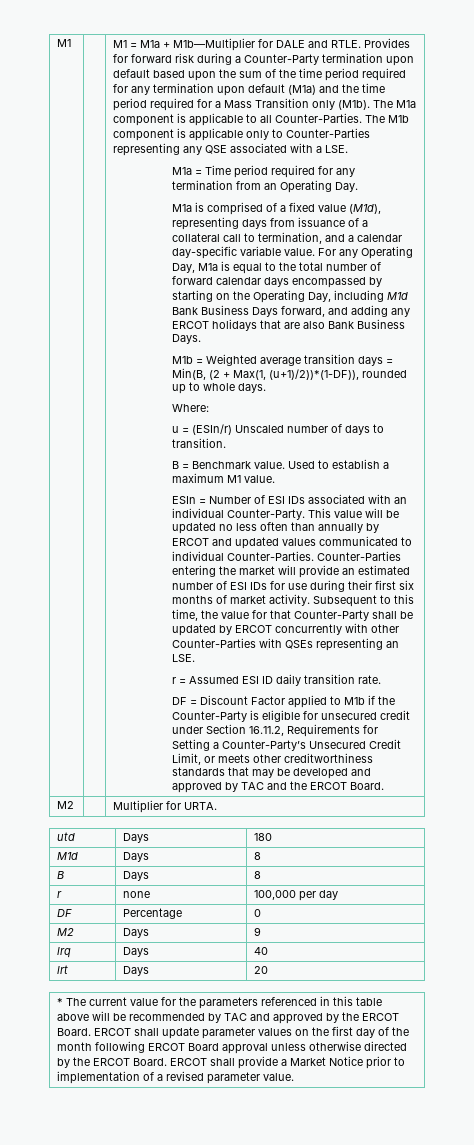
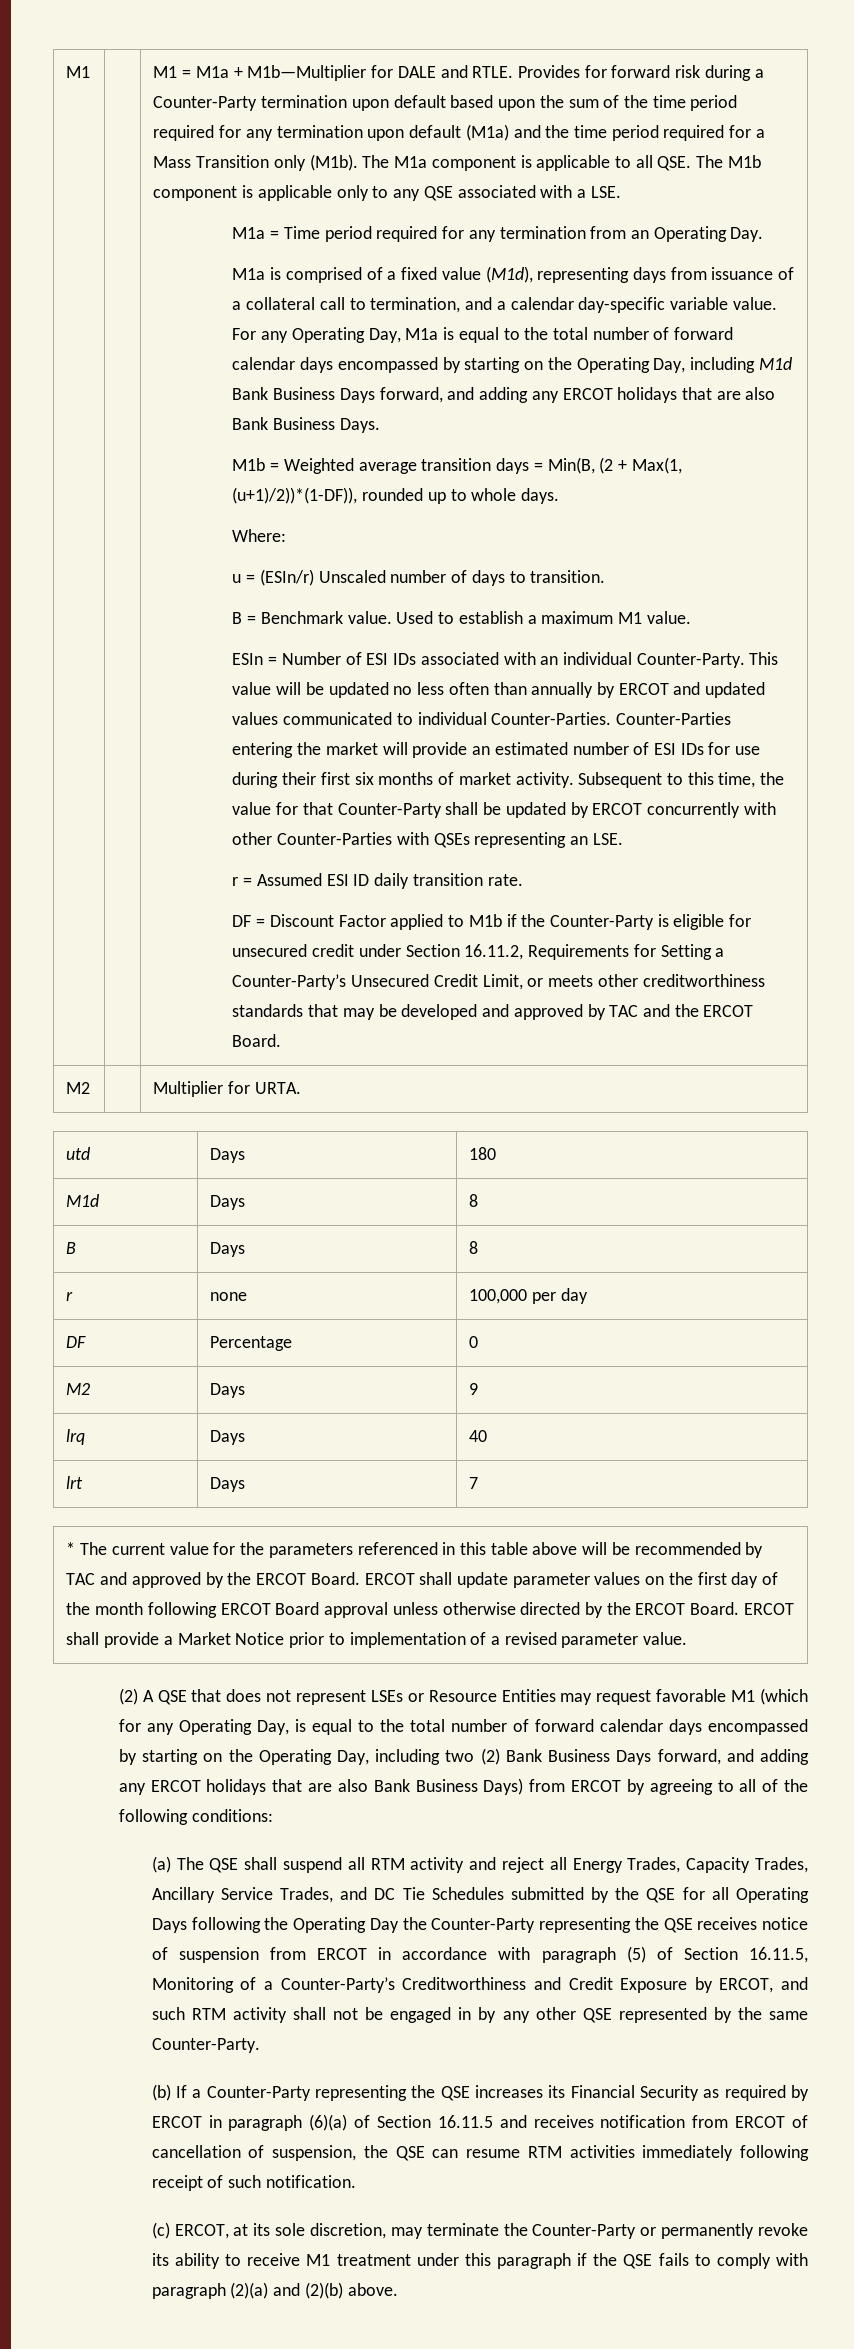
- The M1a component is applicable to all Counter-Parties. The M1b component is applicable only to Counter-Parties representing any QSE associated with a LSE.
+ The M1a component is applicable to all QSE. The M1b component is applicable only to any QSE associated with a LSE.
- lrt | Days | 20
+ lrt | Days | 7
+ (2) A QSE that does not represent LSEs or Resource Entities may request favorable M1 (which for any Operating Day, is equal to the total number of forward calendar days encompassed by starting on the Operating Day, including two (2) Bank Business Days forward, and adding any ERCOT holidays that are also Bank Business Days) from ERCOT by agreeing to all of the following conditions:
+ (a) The QSE shall suspend all RTM activity and reject all Energy Trades, Capacity Trades, Ancillary Service Trades, and DC Tie Schedules submitted by the QSE for all Operating Days following the Operating Day the Counter-Party representing the QSE receives notice of suspension from ERCOT in accordance with paragraph (5) of Section 16.11.5, Monitoring of a Counter-Party’s Creditworthiness and Credit Exposure by ERCOT, and such RTM activity shall not be engaged in by any other QSE represented by the same Counter-Party.
+ (b) If a Counter-Party representing the QSE increases its Financial Security as required by ERCOT in paragraph (6)(a) of Section 16.11.5 and receives notification from ERCOT of cancellation of suspension, the QSE can resume RTM activities immediately following receipt of such notification.
+ (c) ERCOT, at its sole discretion, may terminate the Counter-Party or permanently revoke its ability to receive M1 treatment under this paragraph if the QSE fails to comply with paragraph (2)(a) and (2)(b) above.

